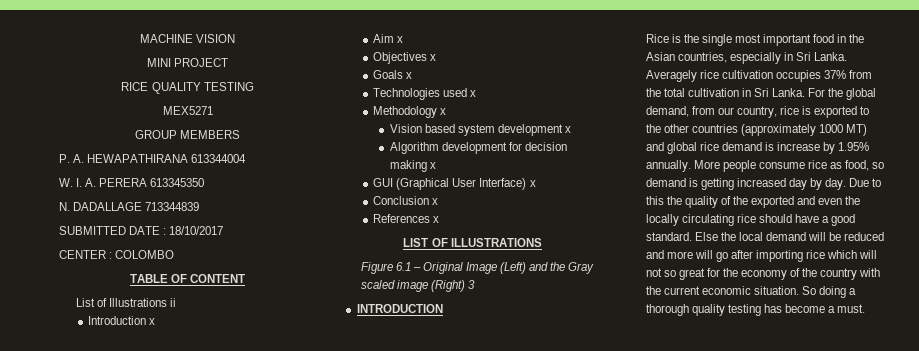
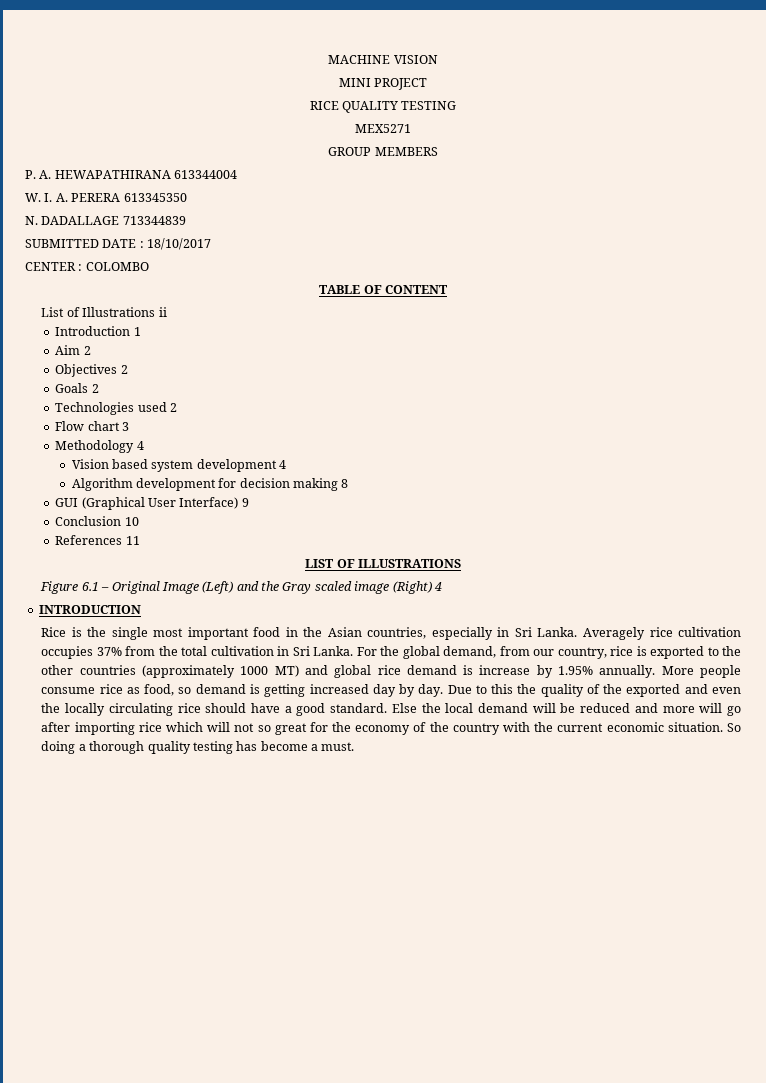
- Introduction x
+ Introduction 1
- Aim x
+ Aim 2
- Objectives x
+ Objectives 2
- Goals x
+ Goals 2
- Technologies used x
+ Technologies used 2
+ Flow chart 3
- Methodology x
+ Methodology 4
- Vision based system development x
+ Vision based system development 4
- Algorithm development for decision making x
+ Algorithm development for decision making 8
- GUI (Graphical User Interface) x
+ GUI (Graphical User Interface) 9
- Conclusion x
+ Conclusion 10
- References x
+ References 11
- Figure 6.1 – Original Image (Left) and the Gray scaled image (Right) 3
+ Figure 6.1 – Original Image (Left) and the Gray scaled image (Right) 4

